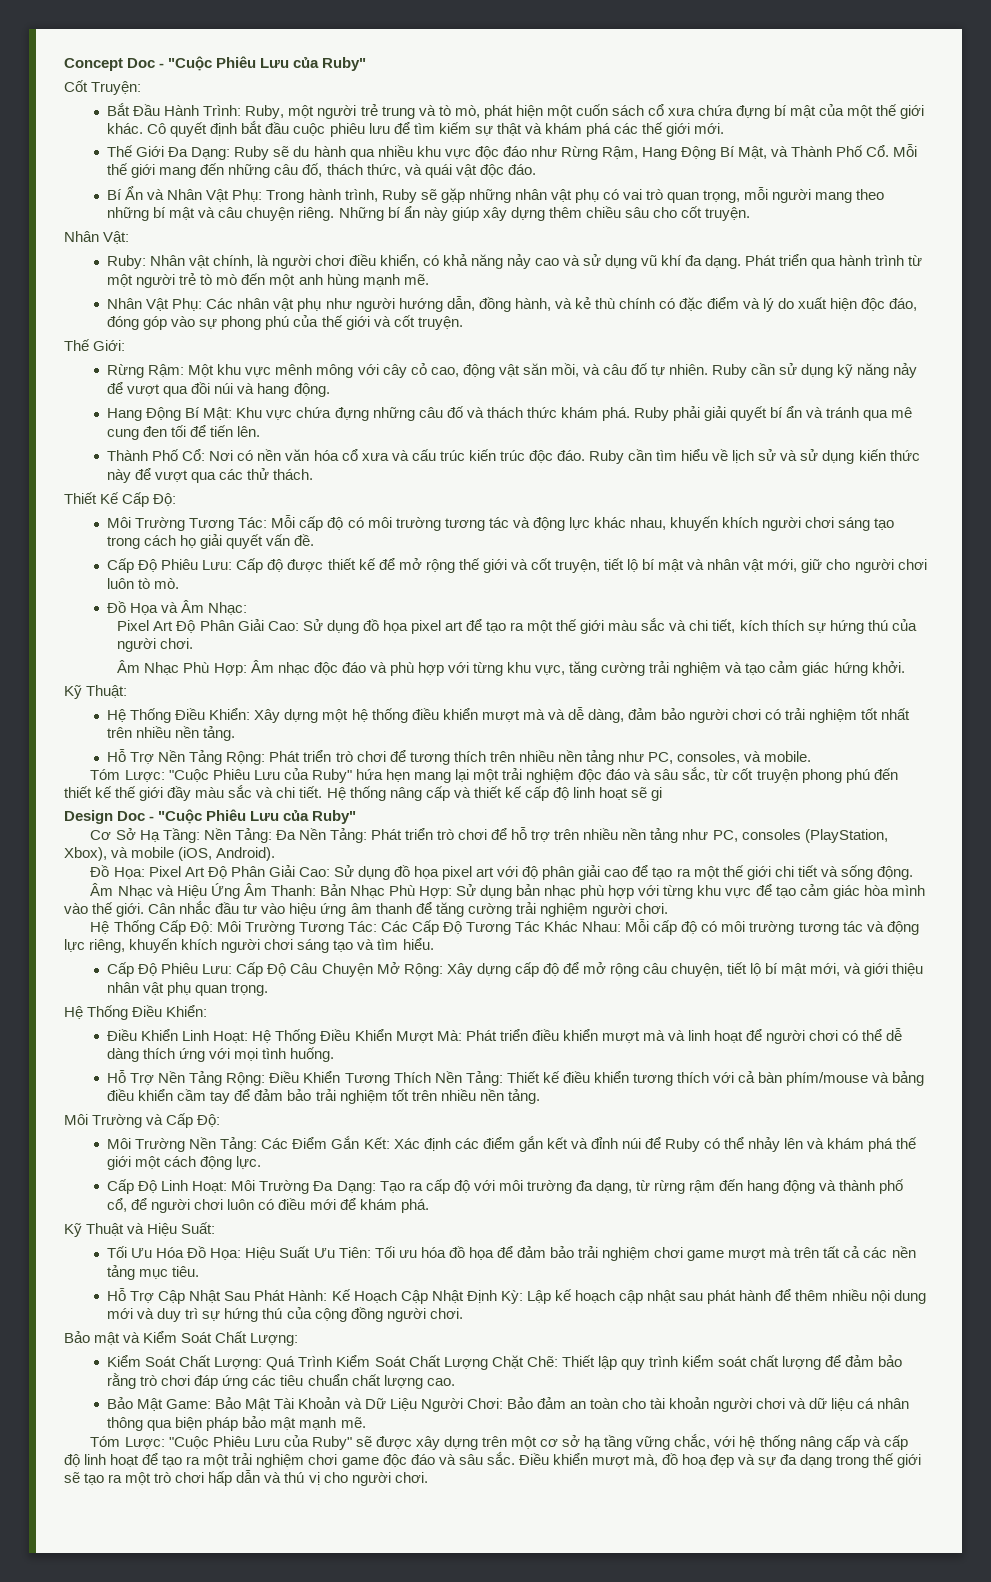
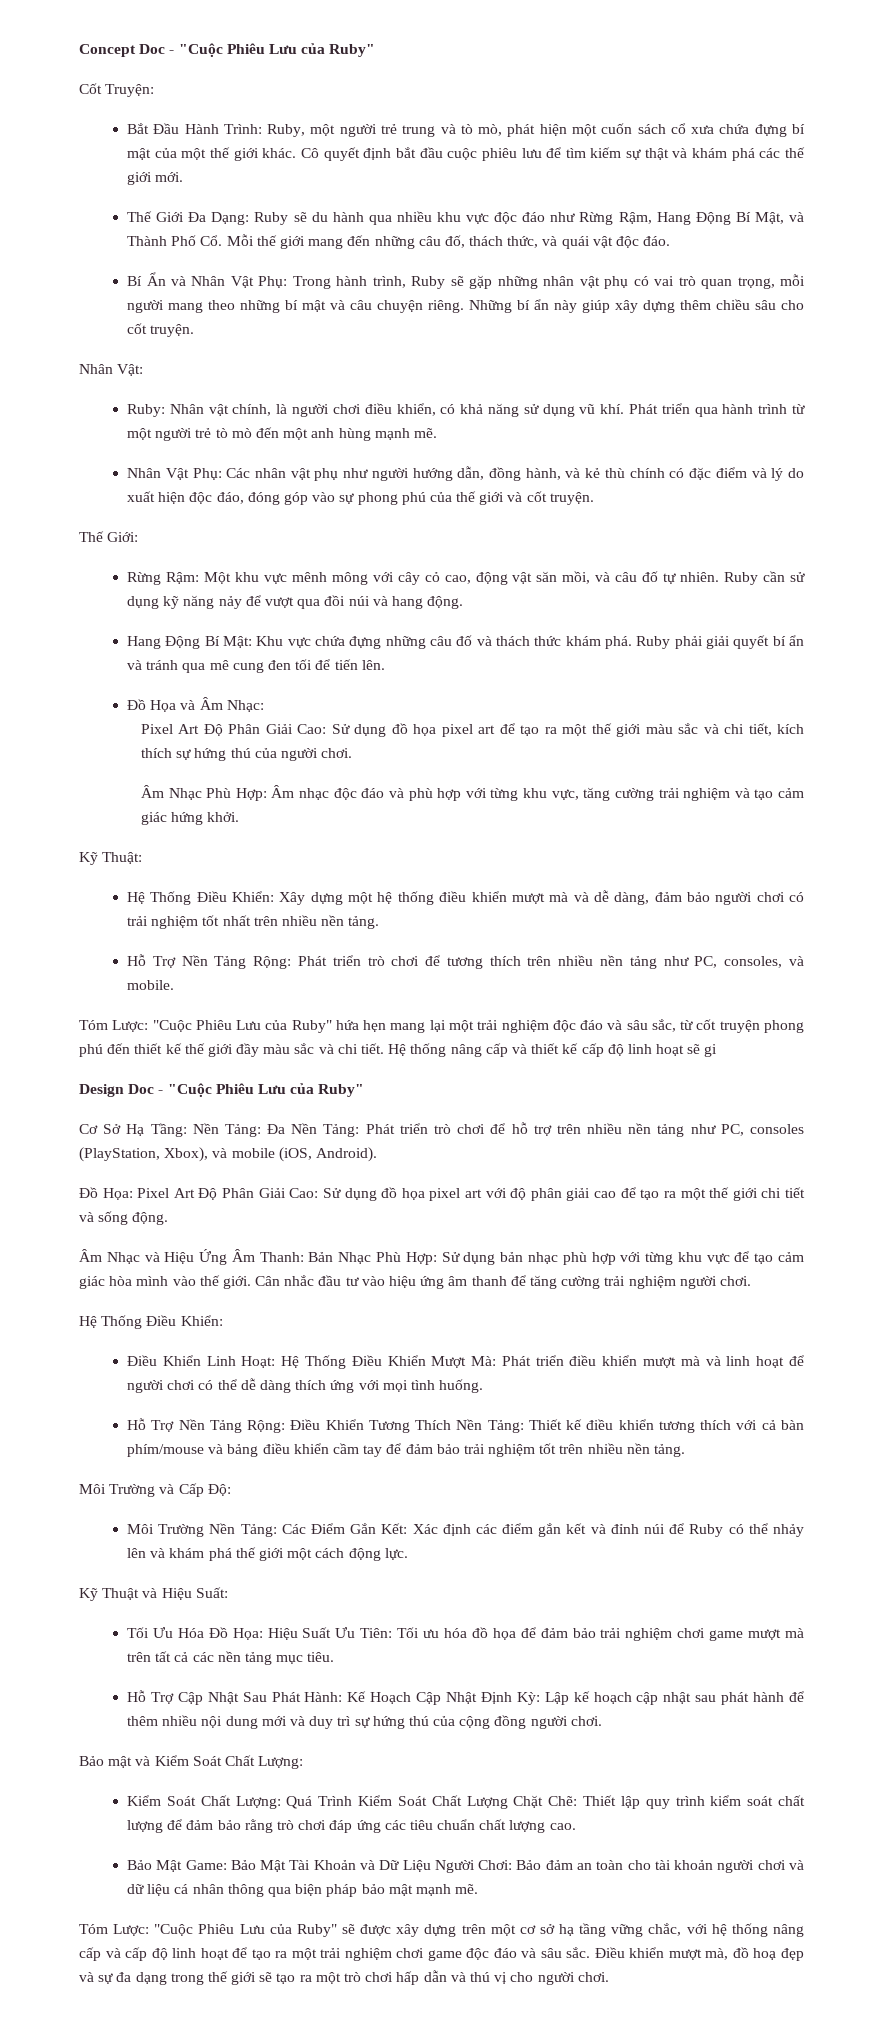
- Ruby: Nhân vật chính, là người chơi điều khiển, có khả năng nảy cao và sử dụng vũ khí đa dạng.
+ Ruby: Nhân vật chính, là người chơi điều khiển, có khả năng sử dụng vũ khí.
- Thành Phố Cổ: Nơi có nền văn hóa cổ xưa và cấu trúc kiến trúc độc đáo. Ruby cần tìm hiểu về lịch sử và sử dụng kiến thức này để vượt qua các thử thách.
- Thiết Kế Cấp Độ:
- Môi Trường Tương Tác: Mỗi cấp độ có môi trường tương tác và động lực khác nhau, khuyến khích người chơi sáng tạo trong cách họ giải quyết vấn đề.
- Cấp Độ Phiêu Lưu: Cấp độ được thiết kế để mở rộng thế giới và cốt truyện, tiết lộ bí mật và nhân vật mới, giữ cho người chơi luôn tò mò.
- Hệ Thống Cấp Độ: Môi Trường Tương Tác: Các Cấp Độ Tương Tác Khác Nhau: Mỗi cấp độ có môi trường tương tác và động lực riêng, khuyến khích người chơi sáng tạo và tìm hiểu.
- Cấp Độ Phiêu Lưu: Cấp Độ Câu Chuyện Mở Rộng: Xây dựng cấp độ để mở rộng câu chuyện, tiết lộ bí mật mới, và giới thiệu nhân vật phụ quan trọng.
- Cấp Độ Linh Hoạt: Môi Trường Đa Dạng: Tạo ra cấp độ với môi trường đa dạng, từ rừng rậm đến hang động và thành phố cổ, để người chơi luôn có điều mới để khám phá.

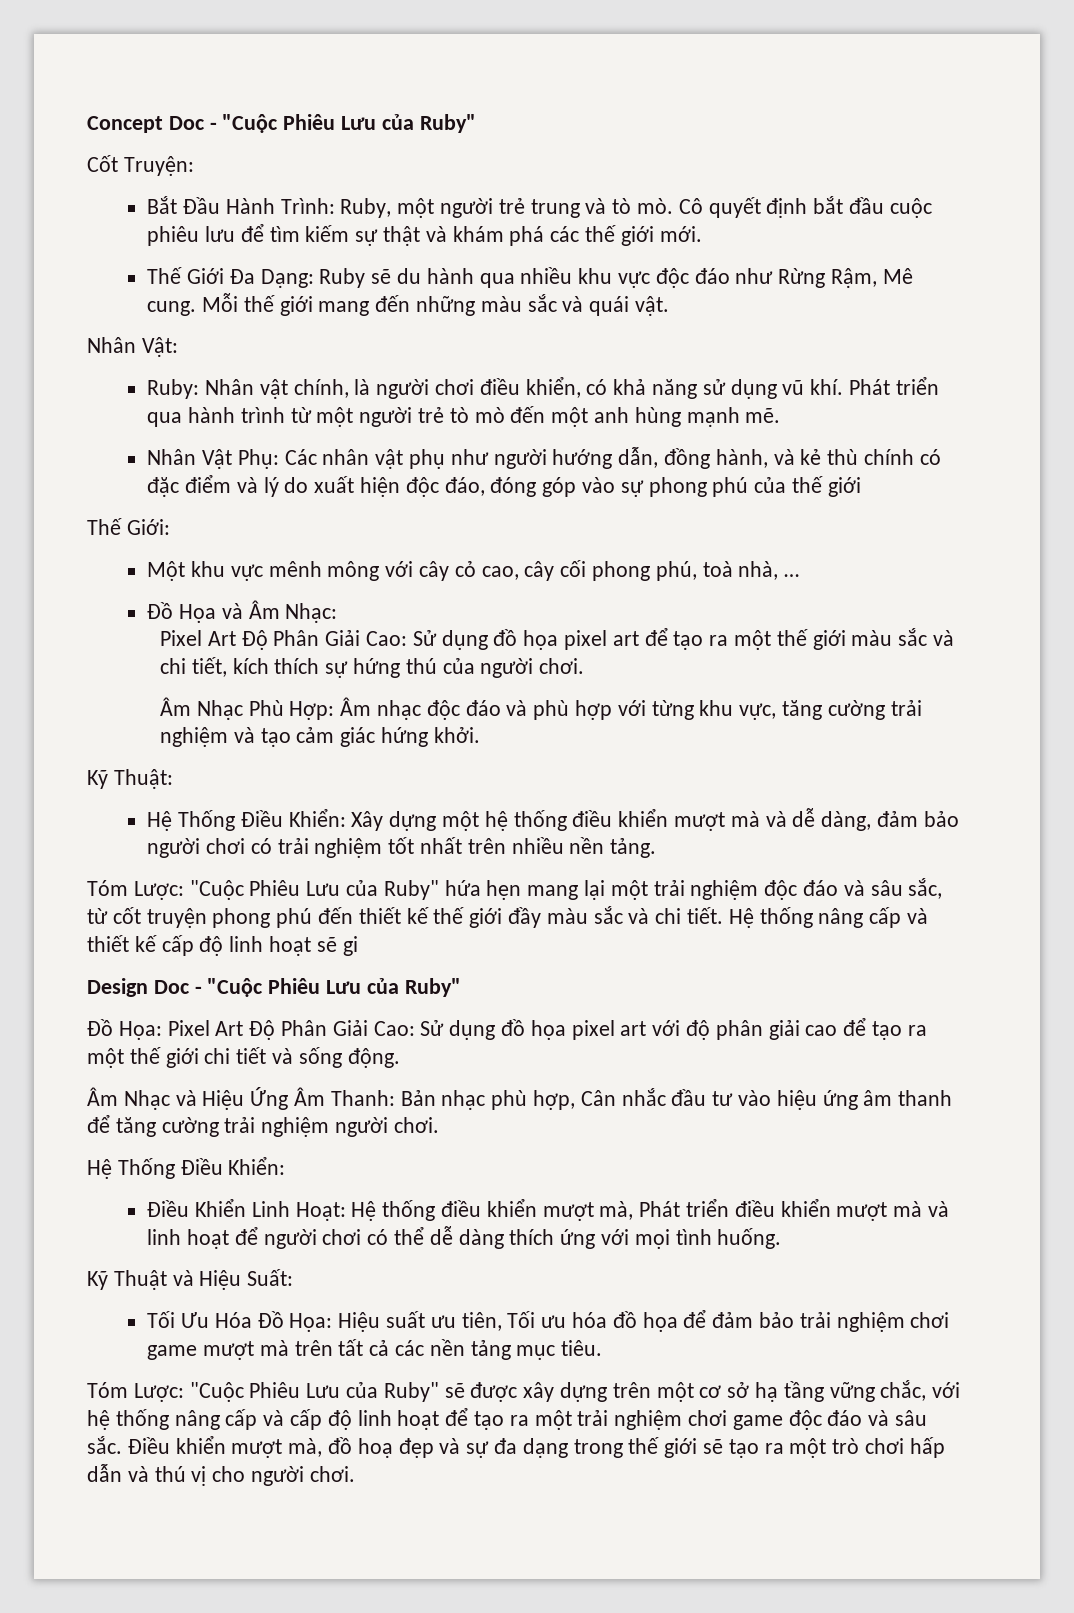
- Bắt Đầu Hành Trình: Ruby, một người trẻ trung và tò mò, phát hiện một cuốn sách cổ xưa chứa đựng bí mật của một thế giới khác.
+ Bắt Đầu Hành Trình: Ruby, một người trẻ trung và tò mò.
- Thế Giới Đa Dạng: Ruby sẽ du hành qua nhiều khu vực độc đáo như Rừng Rậm, Hang Động Bí Mật, và Thành Phố Cổ. Mỗi thế giới mang đến những câu đố, thách thức, và quái vật độc đáo.
- Bí Ẩn và Nhân Vật Phụ: Trong hành trình, Ruby sẽ gặp những nhân vật phụ có vai trò quan trọng, mỗi người mang theo những bí mật và câu chuyện riêng. Những bí ẩn này giúp xây dựng thêm chiều sâu cho cốt truyện.
+ Thế Giới Đa Dạng: Ruby sẽ du hành qua nhiều khu vực độc đáo như Rừng Rậm, Mê cung. Mỗi thế giới mang đến những màu sắc và quái vật.
- Nhân Vật Phụ: Các nhân vật phụ như người hướng dẫn, đồng hành, và kẻ thù chính có đặc điểm và lý do xuất hiện độc đáo, đóng góp vào sự phong phú của thế giới và cốt truyện.
+ Nhân Vật Phụ: Các nhân vật phụ như người hướng dẫn, đồng hành, và kẻ thù chính có đặc điểm và lý do xuất hiện độc đáo, đóng góp vào sự phong phú của thế giới
- Rừng Rậm: Một khu vực mênh mông với cây cỏ cao, động vật săn mồi, và câu đố tự nhiên. Ruby cần sử dụng kỹ năng nảy để vượt qua đồi núi và hang động.
- Hang Động Bí Mật: Khu vực chứa đựng những câu đố và thách thức khám phá. Ruby phải giải quyết bí ẩn và tránh qua mê cung đen tối để tiến lên.
+ Một khu vực mênh mông với cây cỏ cao, cây cối phong phú, toà nhà, …
- Hỗ Trợ Nền Tảng Rộng: Phát triển trò chơi để tương thích trên nhiều nền tảng như PC, consoles, và mobile.
- Cơ Sở Hạ Tầng: Nền Tảng: Đa Nền Tảng: Phát triển trò chơi để hỗ trợ trên nhiều nền tảng như PC, consoles (PlayStation, Xbox), và mobile (iOS, Android).
- Âm Nhạc và Hiệu Ứng Âm Thanh: Bản Nhạc Phù Hợp: Sử dụng bản nhạc phù hợp với từng khu vực để tạo cảm giác hòa mình vào thế giới. Cân nhắc đầu tư vào hiệu ứng âm thanh để tăng cường trải nghiệm người chơi.
+ Âm Nhạc và Hiệu Ứng Âm Thanh: Bản nhạc phù hợp, Cân nhắc đầu tư vào hiệu ứng âm thanh để tăng cường trải nghiệm người chơi.
- Điều Khiển Linh Hoạt: Hệ Thống Điều Khiển Mượt Mà: Phát triển điều khiển mượt mà và linh hoạt để người chơi có thể dễ dàng thích ứng với mọi tình huống.
+ Điều Khiển Linh Hoạt: Hệ thống điều khiển mượt mà, Phát triển điều khiển mượt mà và linh hoạt để người chơi có thể dễ dàng thích ứng với mọi tình huống.
- Hỗ Trợ Nền Tảng Rộng: Điều Khiển Tương Thích Nền Tảng: Thiết kế điều khiển tương thích với cả bàn phím/mouse và bảng điều khiển cầm tay để đảm bảo trải nghiệm tốt trên nhiều nền tảng.
- Môi Trường và Cấp Độ:
- Môi Trường Nền Tảng: Các Điểm Gắn Kết: Xác định các điểm gắn kết và đỉnh núi để Ruby có thể nhảy lên và khám phá thế giới một cách động lực.
- Tối Ưu Hóa Đồ Họa: Hiệu Suất Ưu Tiên: Tối ưu hóa đồ họa để đảm bảo trải nghiệm chơi game mượt mà trên tất cả các nền tảng mục tiêu.
+ Tối Ưu Hóa Đồ Họa: Hiệu suất ưu tiên, Tối ưu hóa đồ họa để đảm bảo trải nghiệm chơi game mượt mà trên tất cả các nền tảng mục tiêu.
- Hỗ Trợ Cập Nhật Sau Phát Hành: Kế Hoạch Cập Nhật Định Kỳ: Lập kế hoạch cập nhật sau phát hành để thêm nhiều nội dung mới và duy trì sự hứng thú của cộng đồng người chơi.
- Bảo mật và Kiểm Soát Chất Lượng:
- Kiểm Soát Chất Lượng: Quá Trình Kiểm Soát Chất Lượng Chặt Chẽ: Thiết lập quy trình kiểm soát chất lượng để đảm bảo rằng trò chơi đáp ứng các tiêu chuẩn chất lượng cao.
- Bảo Mật Game: Bảo Mật Tài Khoản và Dữ Liệu Người Chơi: Bảo đảm an toàn cho tài khoản người chơi và dữ liệu cá nhân thông qua biện pháp bảo mật mạnh mẽ.

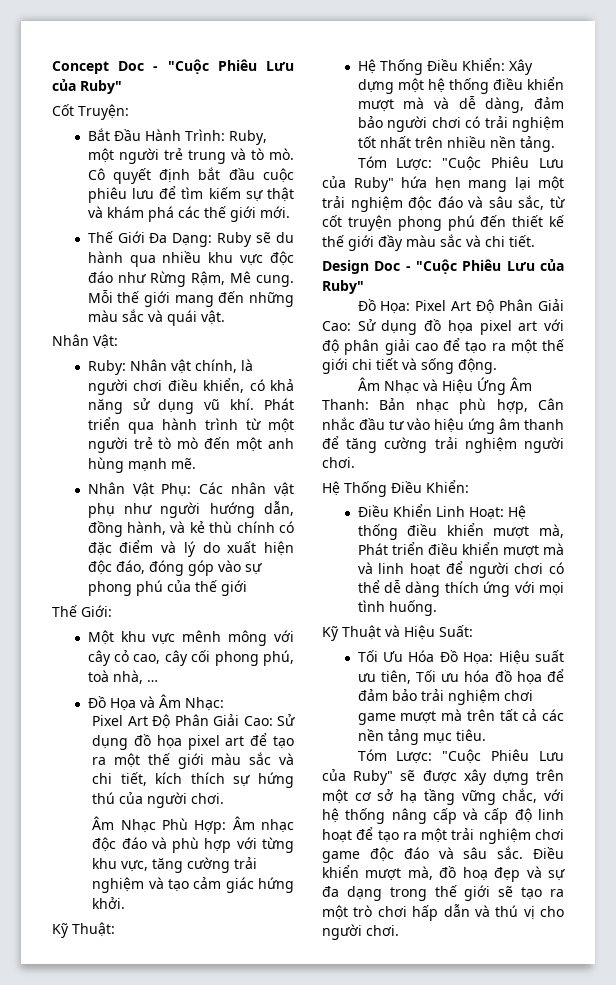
- Hệ thống nâng cấp và thiết kế cấp độ linh hoạt sẽ gi

